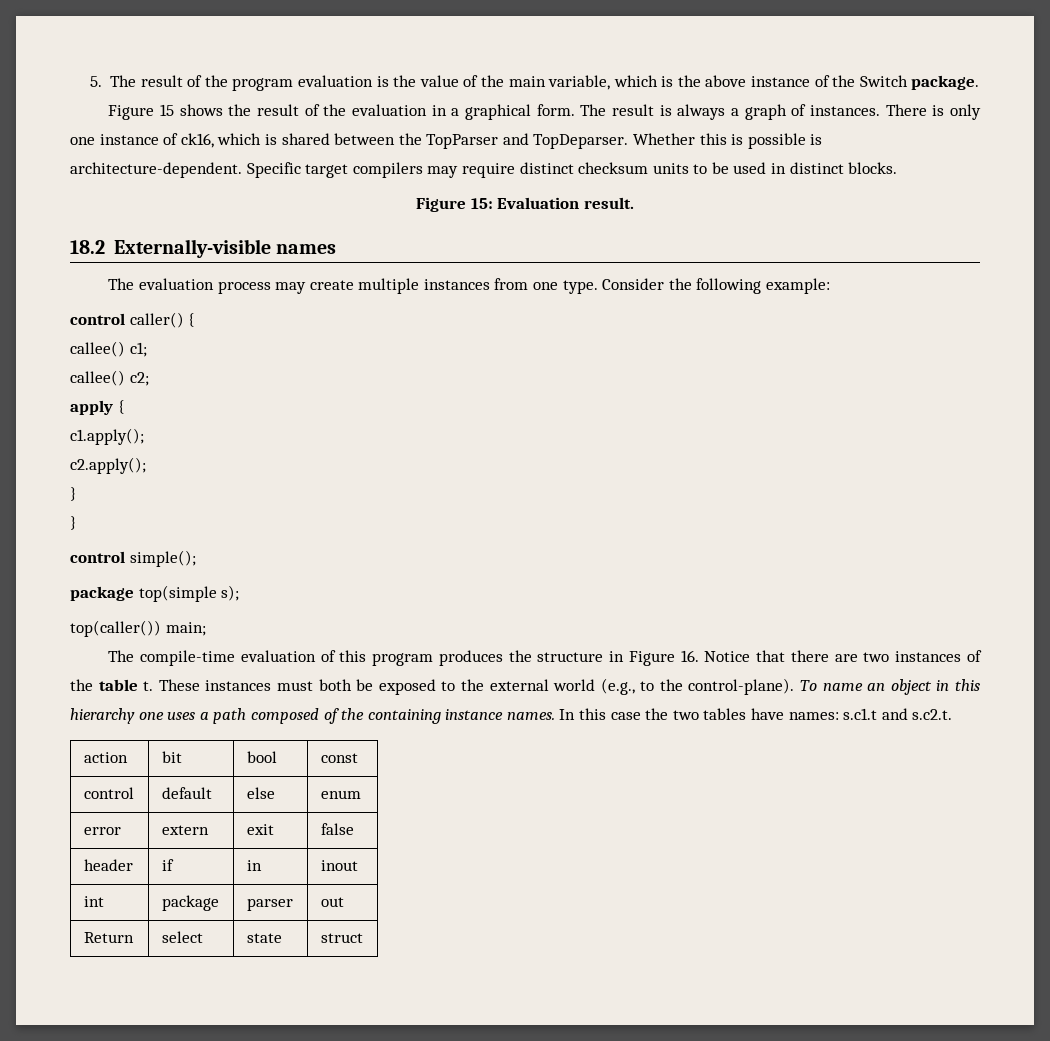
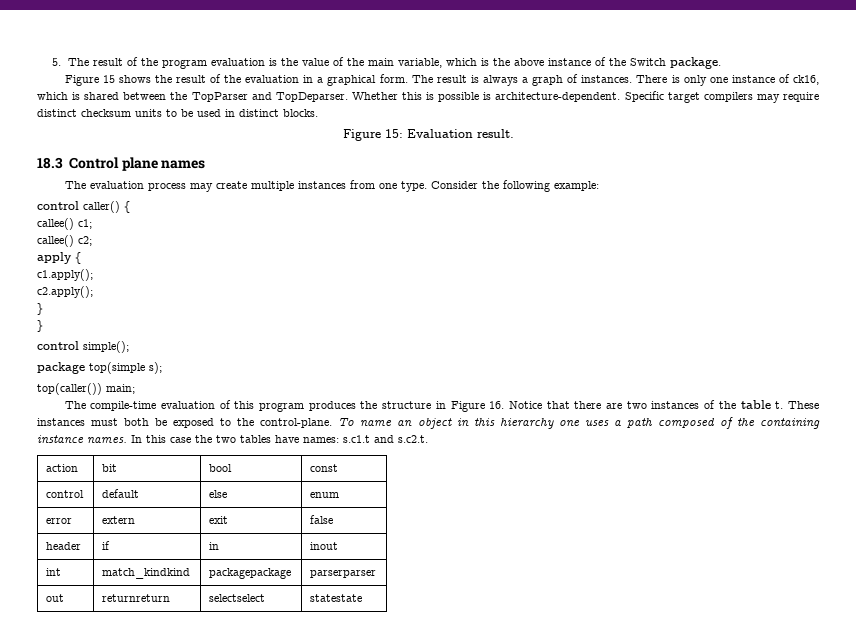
- 18.2 Externally-visible names
+ 18.3 Control plane names
- These instances must both be exposed to the external world (e.g., to the control-plane).
+ These instances must both be exposed to the control-plane.
- int | package | parser | out
- Return | select | state | struct
+ int | match_kindkind | packagepackage | parserparser
+ out | returnreturn | selectselect | statestate

